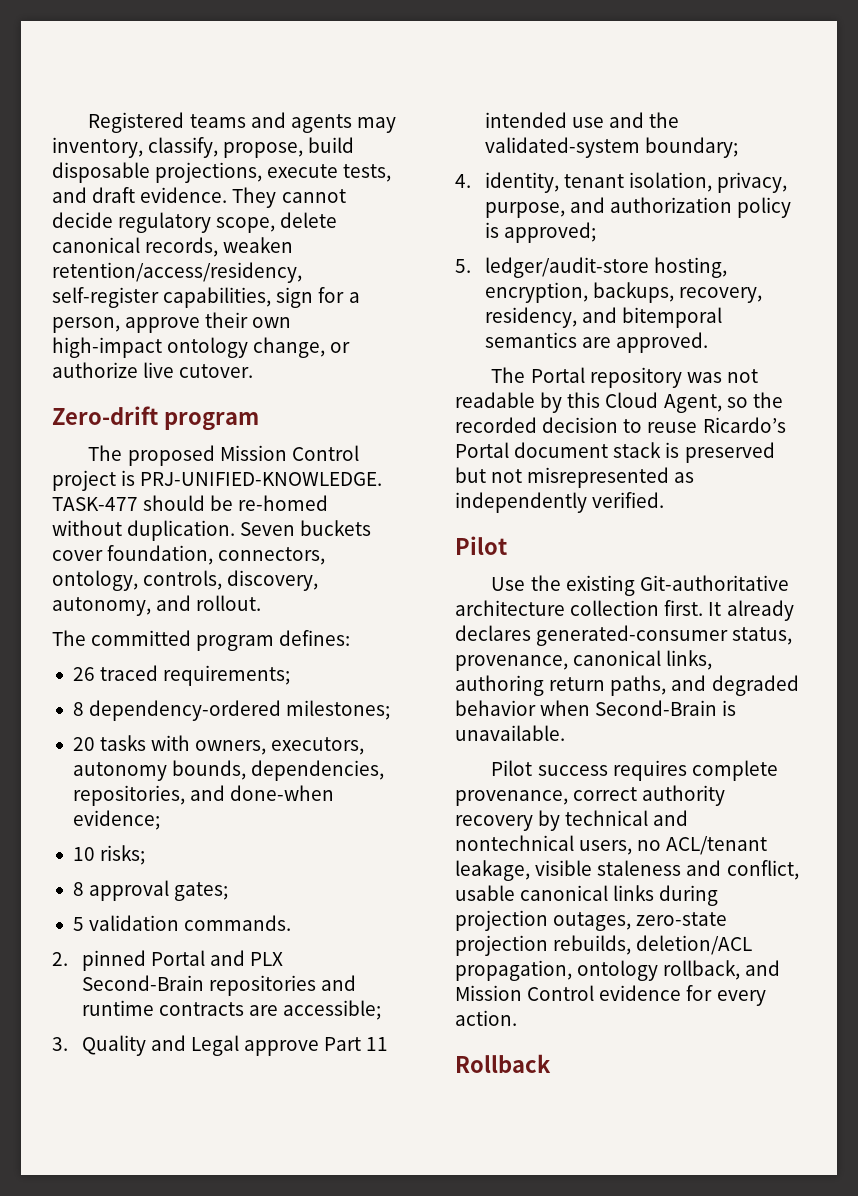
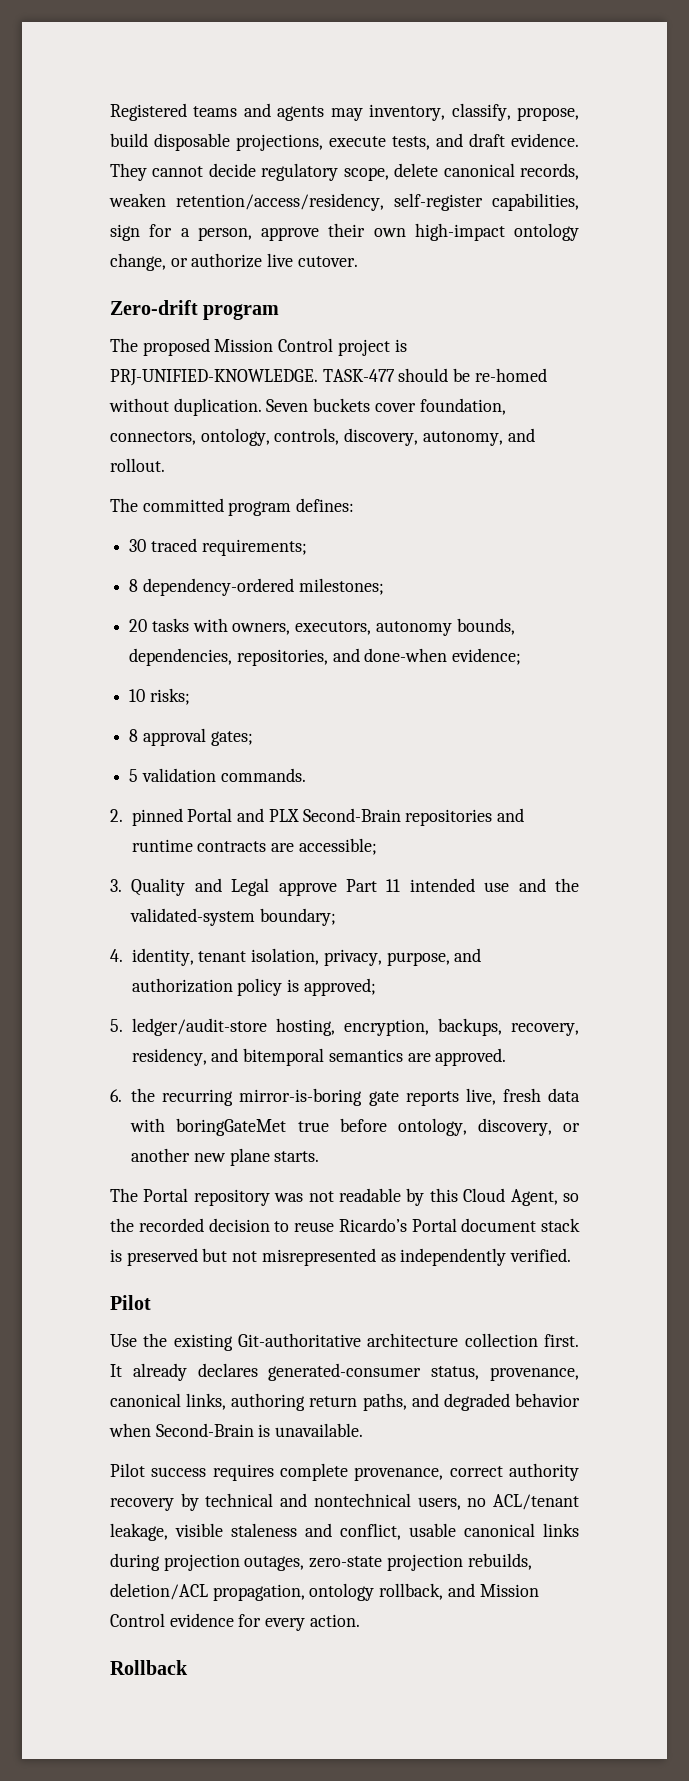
- 26 traced requirements;
+ 30 traced requirements;
+ 6. the recurring mirror-is-boring gate reports live, fresh data with boringGateMet true before ontology, discovery, or another new plane starts.

